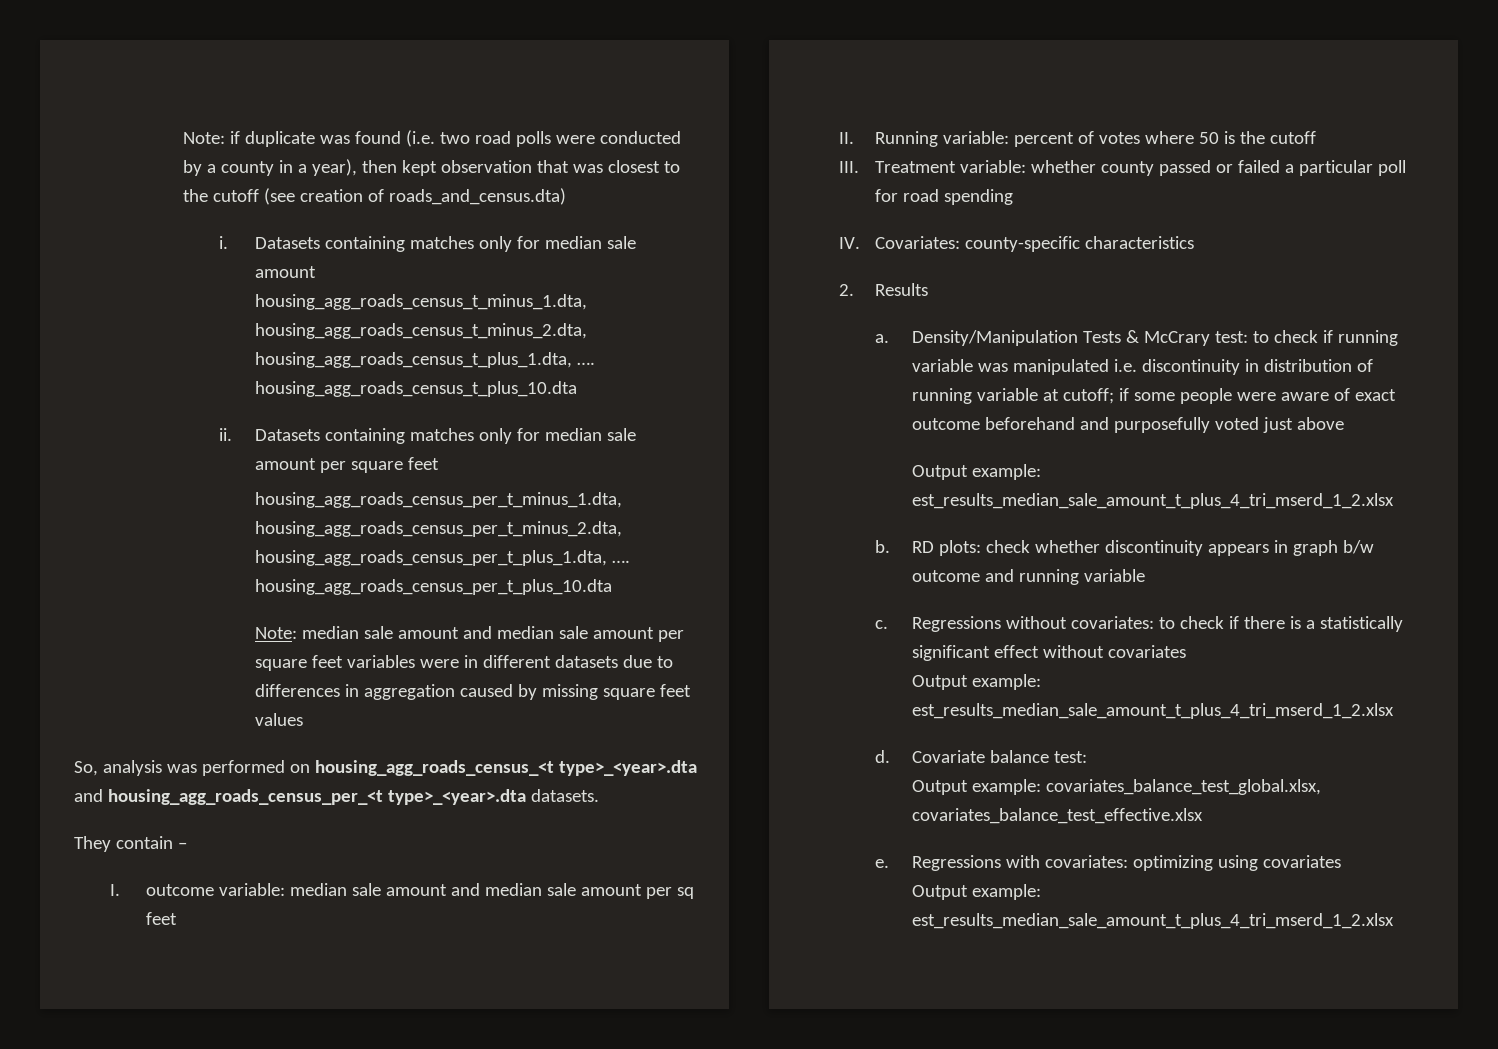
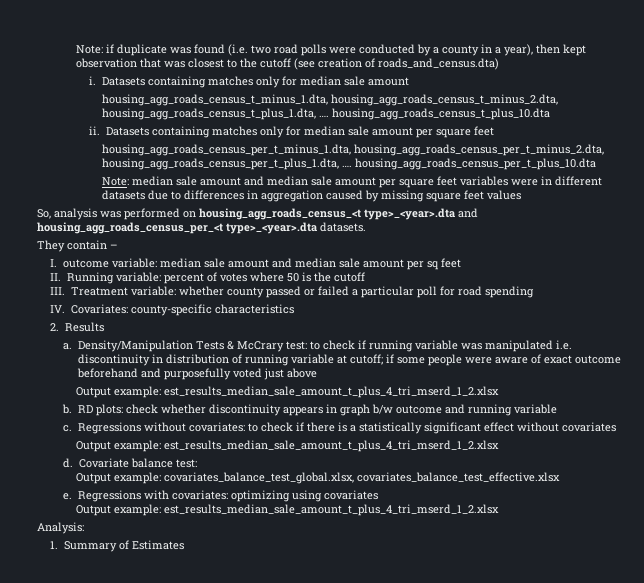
+ Analysis:
+ 1. Summary of Estimates

